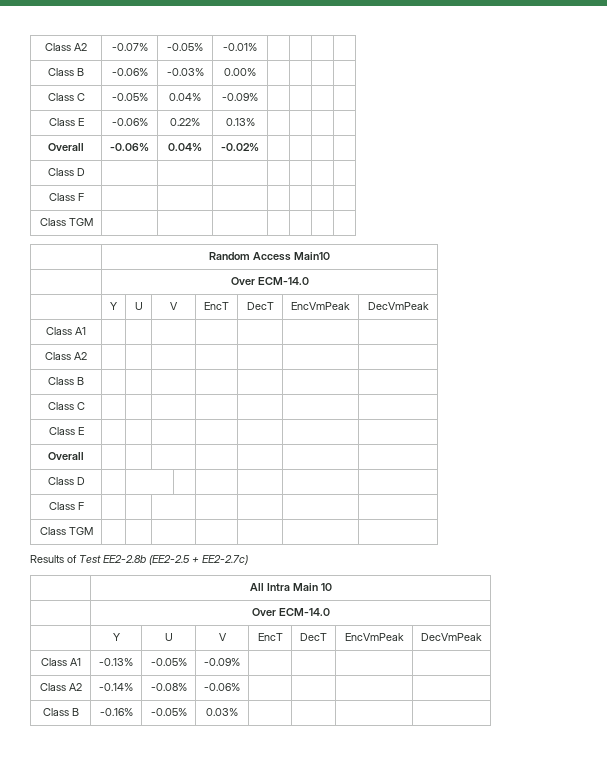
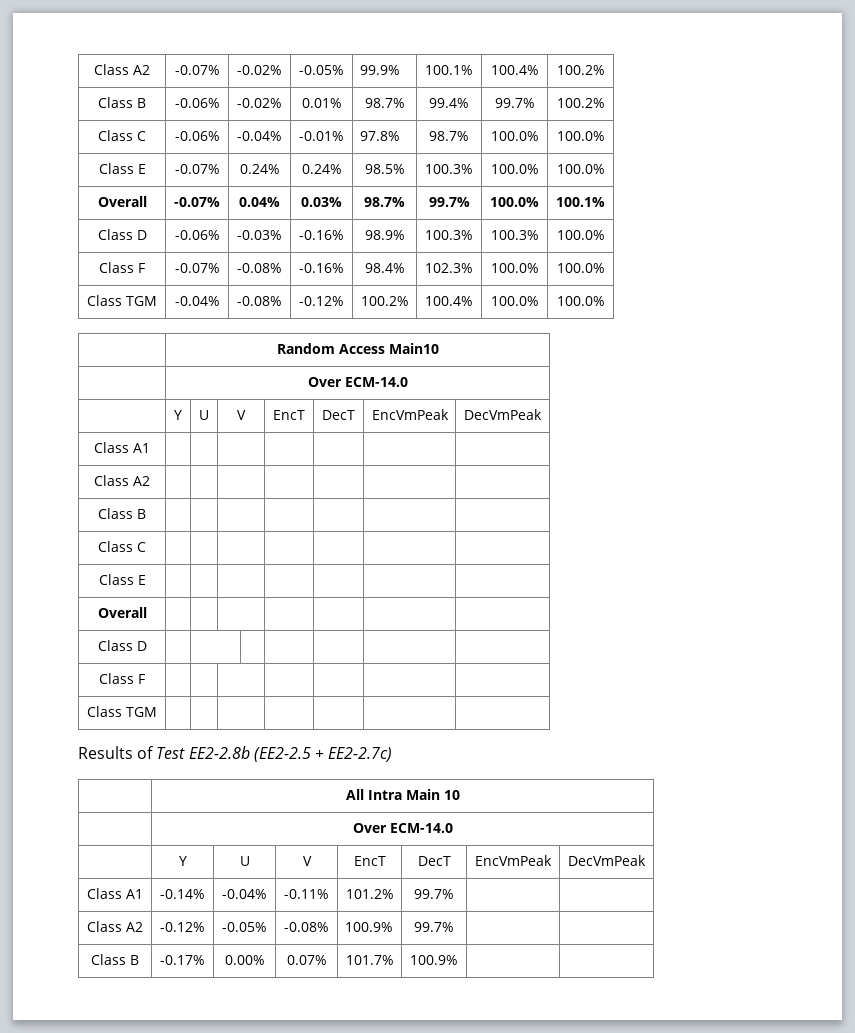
- Class A2 | -0.07% | -0.05% | -0.01% | | | |
+ Class A2 | -0.07% | -0.02% | -0.05% | 99.9% | 100.1% | 100.4% | 100.2%
- Class B | -0.06% | -0.03% | 0.00% | | | |
- Class C | -0.05% | 0.04% | -0.09% | | | |
- Class E | -0.06% | 0.22% | 0.13% | | | |
- Overall | -0.06% | 0.04% | -0.02% | | | |
- Class D | | | | | | |
- Class F | | | | | | |
- Class TGM | | | | | | |
+ Class B | -0.06% | -0.02% | 0.01% | 98.7% | 99.4% | 99.7% | 100.2%
+ Class C | -0.06% | -0.04% | -0.01% | 97.8% | 98.7% | 100.0% | 100.0%
+ Class E | -0.07% | 0.24% | 0.24% | 98.5% | 100.3% | 100.0% | 100.0%
+ Overall | -0.07% | 0.04% | 0.03% | 98.7% | 99.7% | 100.0% | 100.1%
+ Class D | -0.06% | -0.03% | -0.16% | 98.9% | 100.3% | 100.3% | 100.0%
+ Class F | -0.07% | -0.08% | -0.16% | 98.4% | 102.3% | 100.0% | 100.0%
+ Class TGM | -0.04% | -0.08% | -0.12% | 100.2% | 100.4% | 100.0% | 100.0%
- Class A1 | -0.13% | -0.05% | -0.09% | | | |
- Class A2 | -0.14% | -0.08% | -0.06% | | | |
- Class B | -0.16% | -0.05% | 0.03% | | | |
+ Class A1 | -0.14% | -0.04% | -0.11% | 101.2% | 99.7% | |
+ Class A2 | -0.12% | -0.05% | -0.08% | 100.9% | 99.7% | |
+ Class B | -0.17% | 0.00% | 0.07% | 101.7% | 100.9% | |

